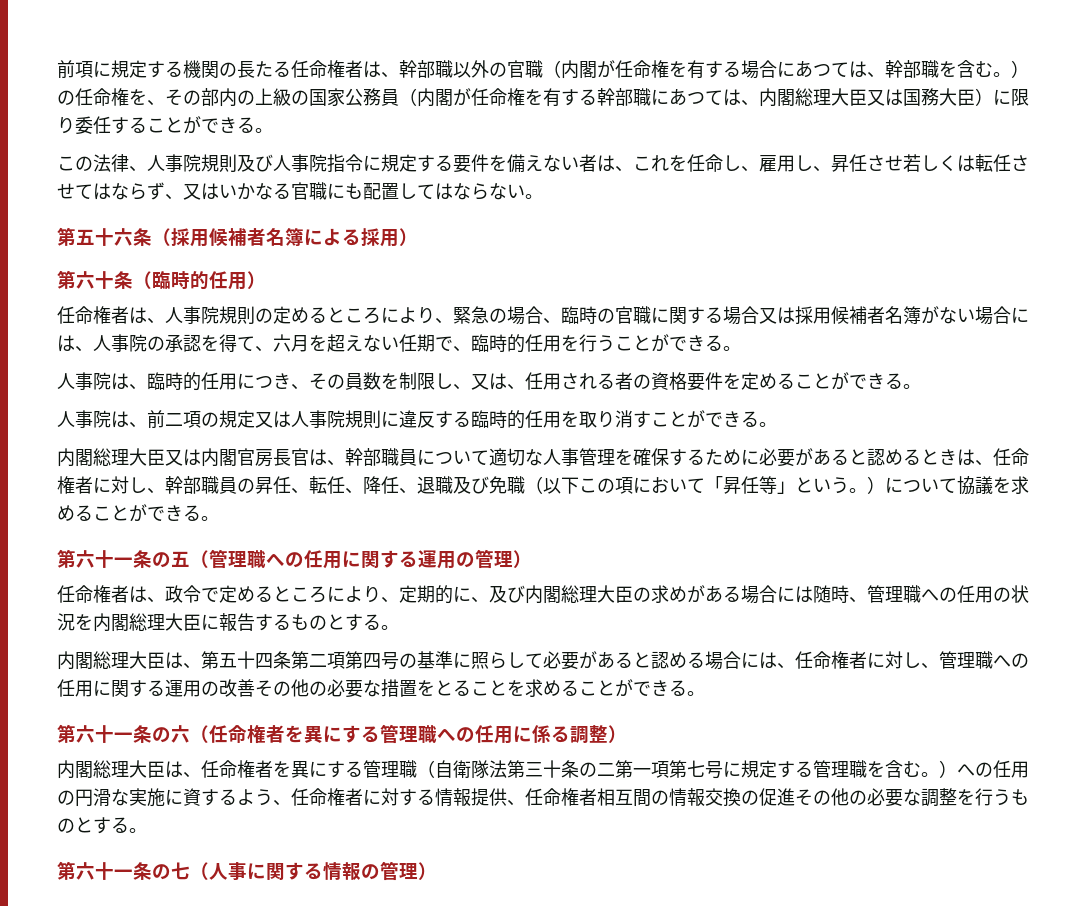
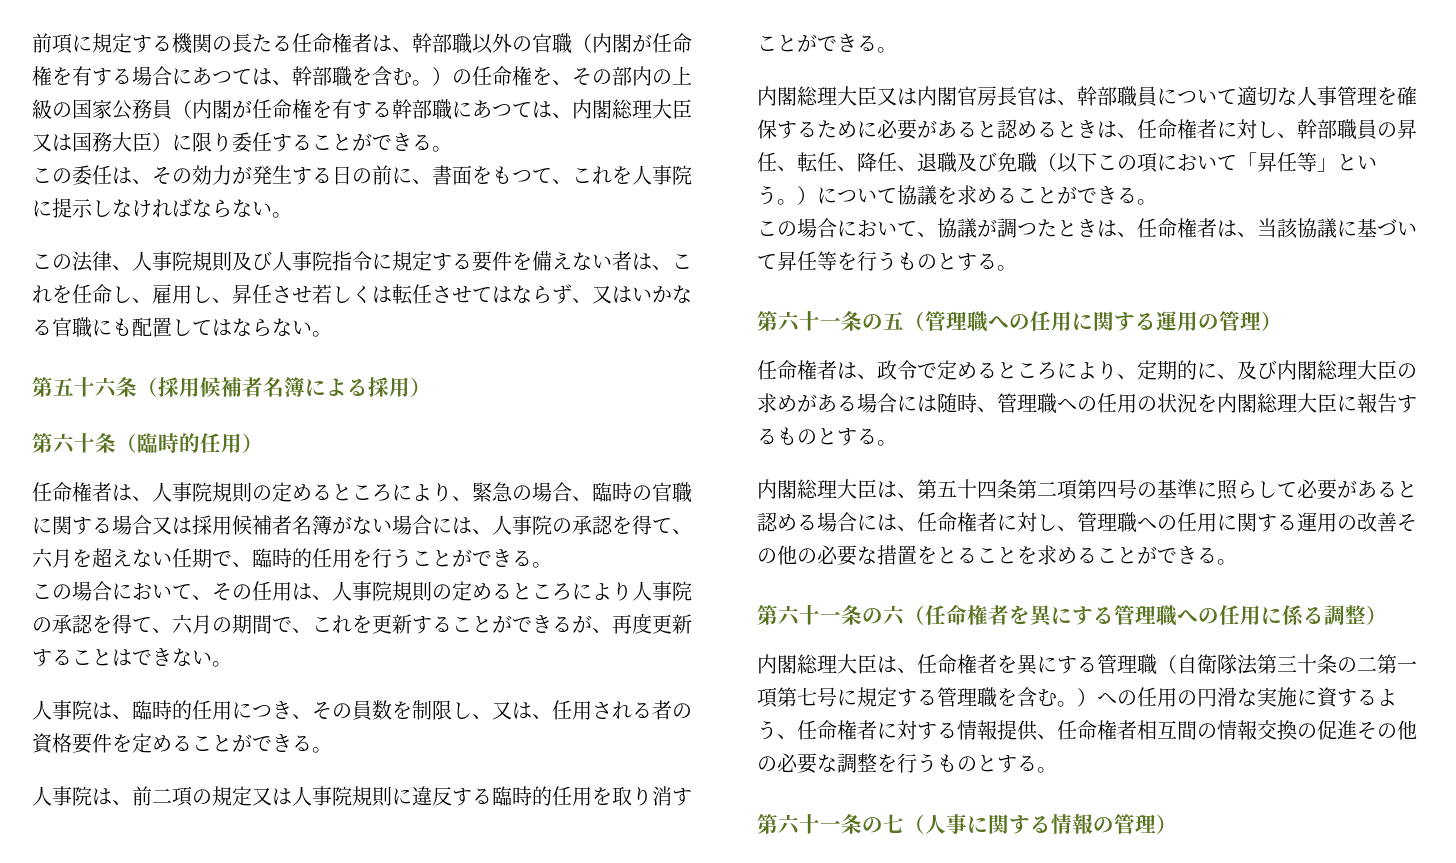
+ この委任は、その効力が発生する日の前に、書面をもつて、これを人事院に提示しなければならない。
+ この場合において、その任用は、人事院規則の定めるところにより人事院の承認を得て、六月の期間で、これを更新することができるが、再度更新することはできない。
+ この場合において、協議が調つたときは、任命権者は、当該協議に基づいて昇任等を行うものとする。

